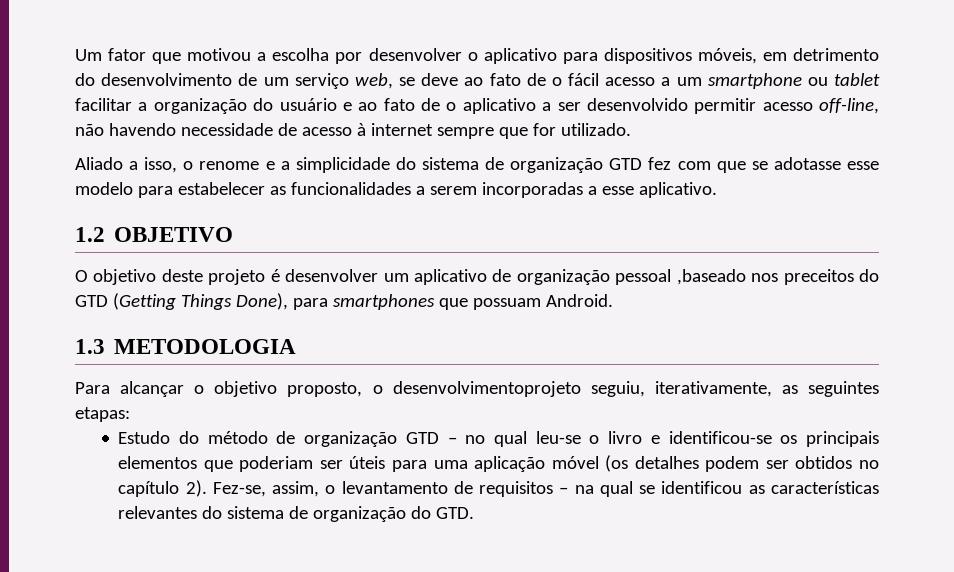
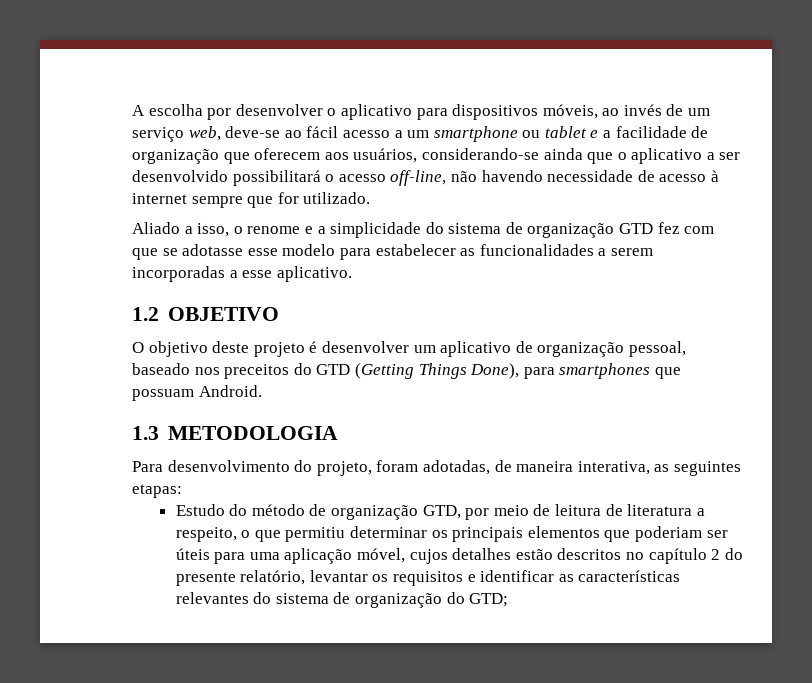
- Um fator que motivou a escolha por desenvolver o aplicativo para dispositivos móveis, em detrimento do desenvolvimento de um serviço web, se deve ao fato de o fácil acesso a um smartphone ou tablet facilitar a organização do usuário e ao fato de o aplicativo a ser desenvolvido permitir acesso off-line, não havendo necessidade de acesso à internet sempre que for utilizado.
+ A escolha por desenvolver o aplicativo para dispositivos móveis, ao invés de um serviço web, deve-se ao fácil acesso a um smartphone ou tablet e a facilidade de organização que oferecem aos usuários, considerando-se ainda que o aplicativo a ser desenvolvido possibilitará o acesso off-line, não havendo necessidade de acesso à internet sempre que for utilizado.
- O objetivo deste projeto é desenvolver um aplicativo de organização pessoal ,baseado nos preceitos do GTD (Getting Things Done), para smartphones que possuam Android.
+ O objetivo deste projeto é desenvolver um aplicativo de organização pessoal, baseado nos preceitos do GTD (Getting Things Done), para smartphones que possuam Android.
- Para alcançar o objetivo proposto, o desenvolvimentoprojeto seguiu, iterativamente, as seguintes etapas:
+ Para desenvolvimento do projeto, foram adotadas, de maneira interativa, as seguintes etapas:
- Estudo do método de organização GTD – no qual leu-se o livro e identificou-se os principais elementos que poderiam ser úteis para uma aplicação móvel (os detalhes podem ser obtidos no capítulo 2). Fez-se, assim, o levantamento de requisitos – na qual se identificou as características relevantes do sistema de organização do GTD.
+ Estudo do método de organização GTD, por meio de leitura de literatura a respeito, o que permitiu determinar os principais elementos que poderiam ser úteis para uma aplicação móvel, cujos detalhes estão descritos no capítulo 2 do presente relatório, levantar os requisitos e identificar as características relevantes do sistema de organização do GTD;

